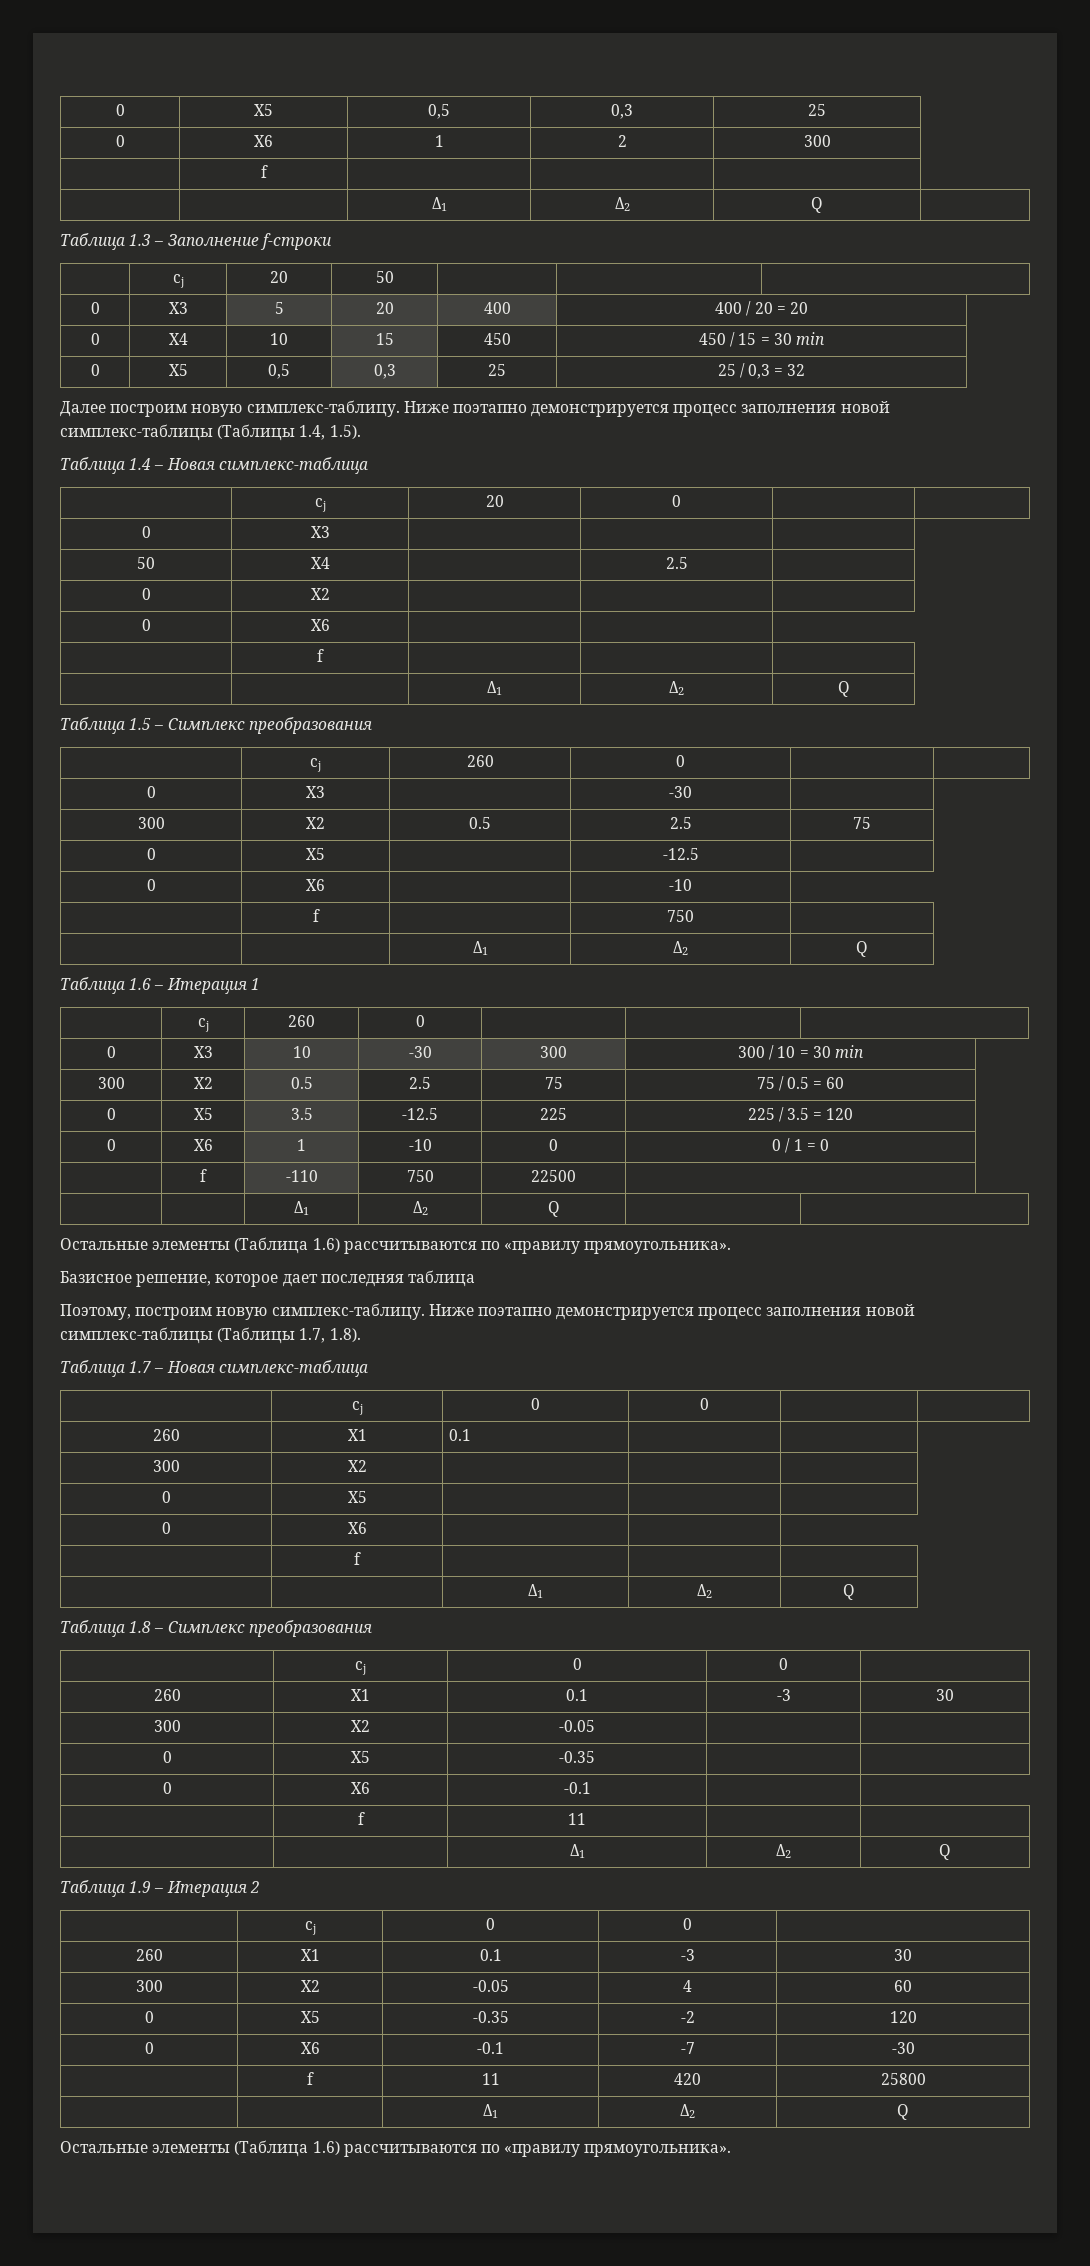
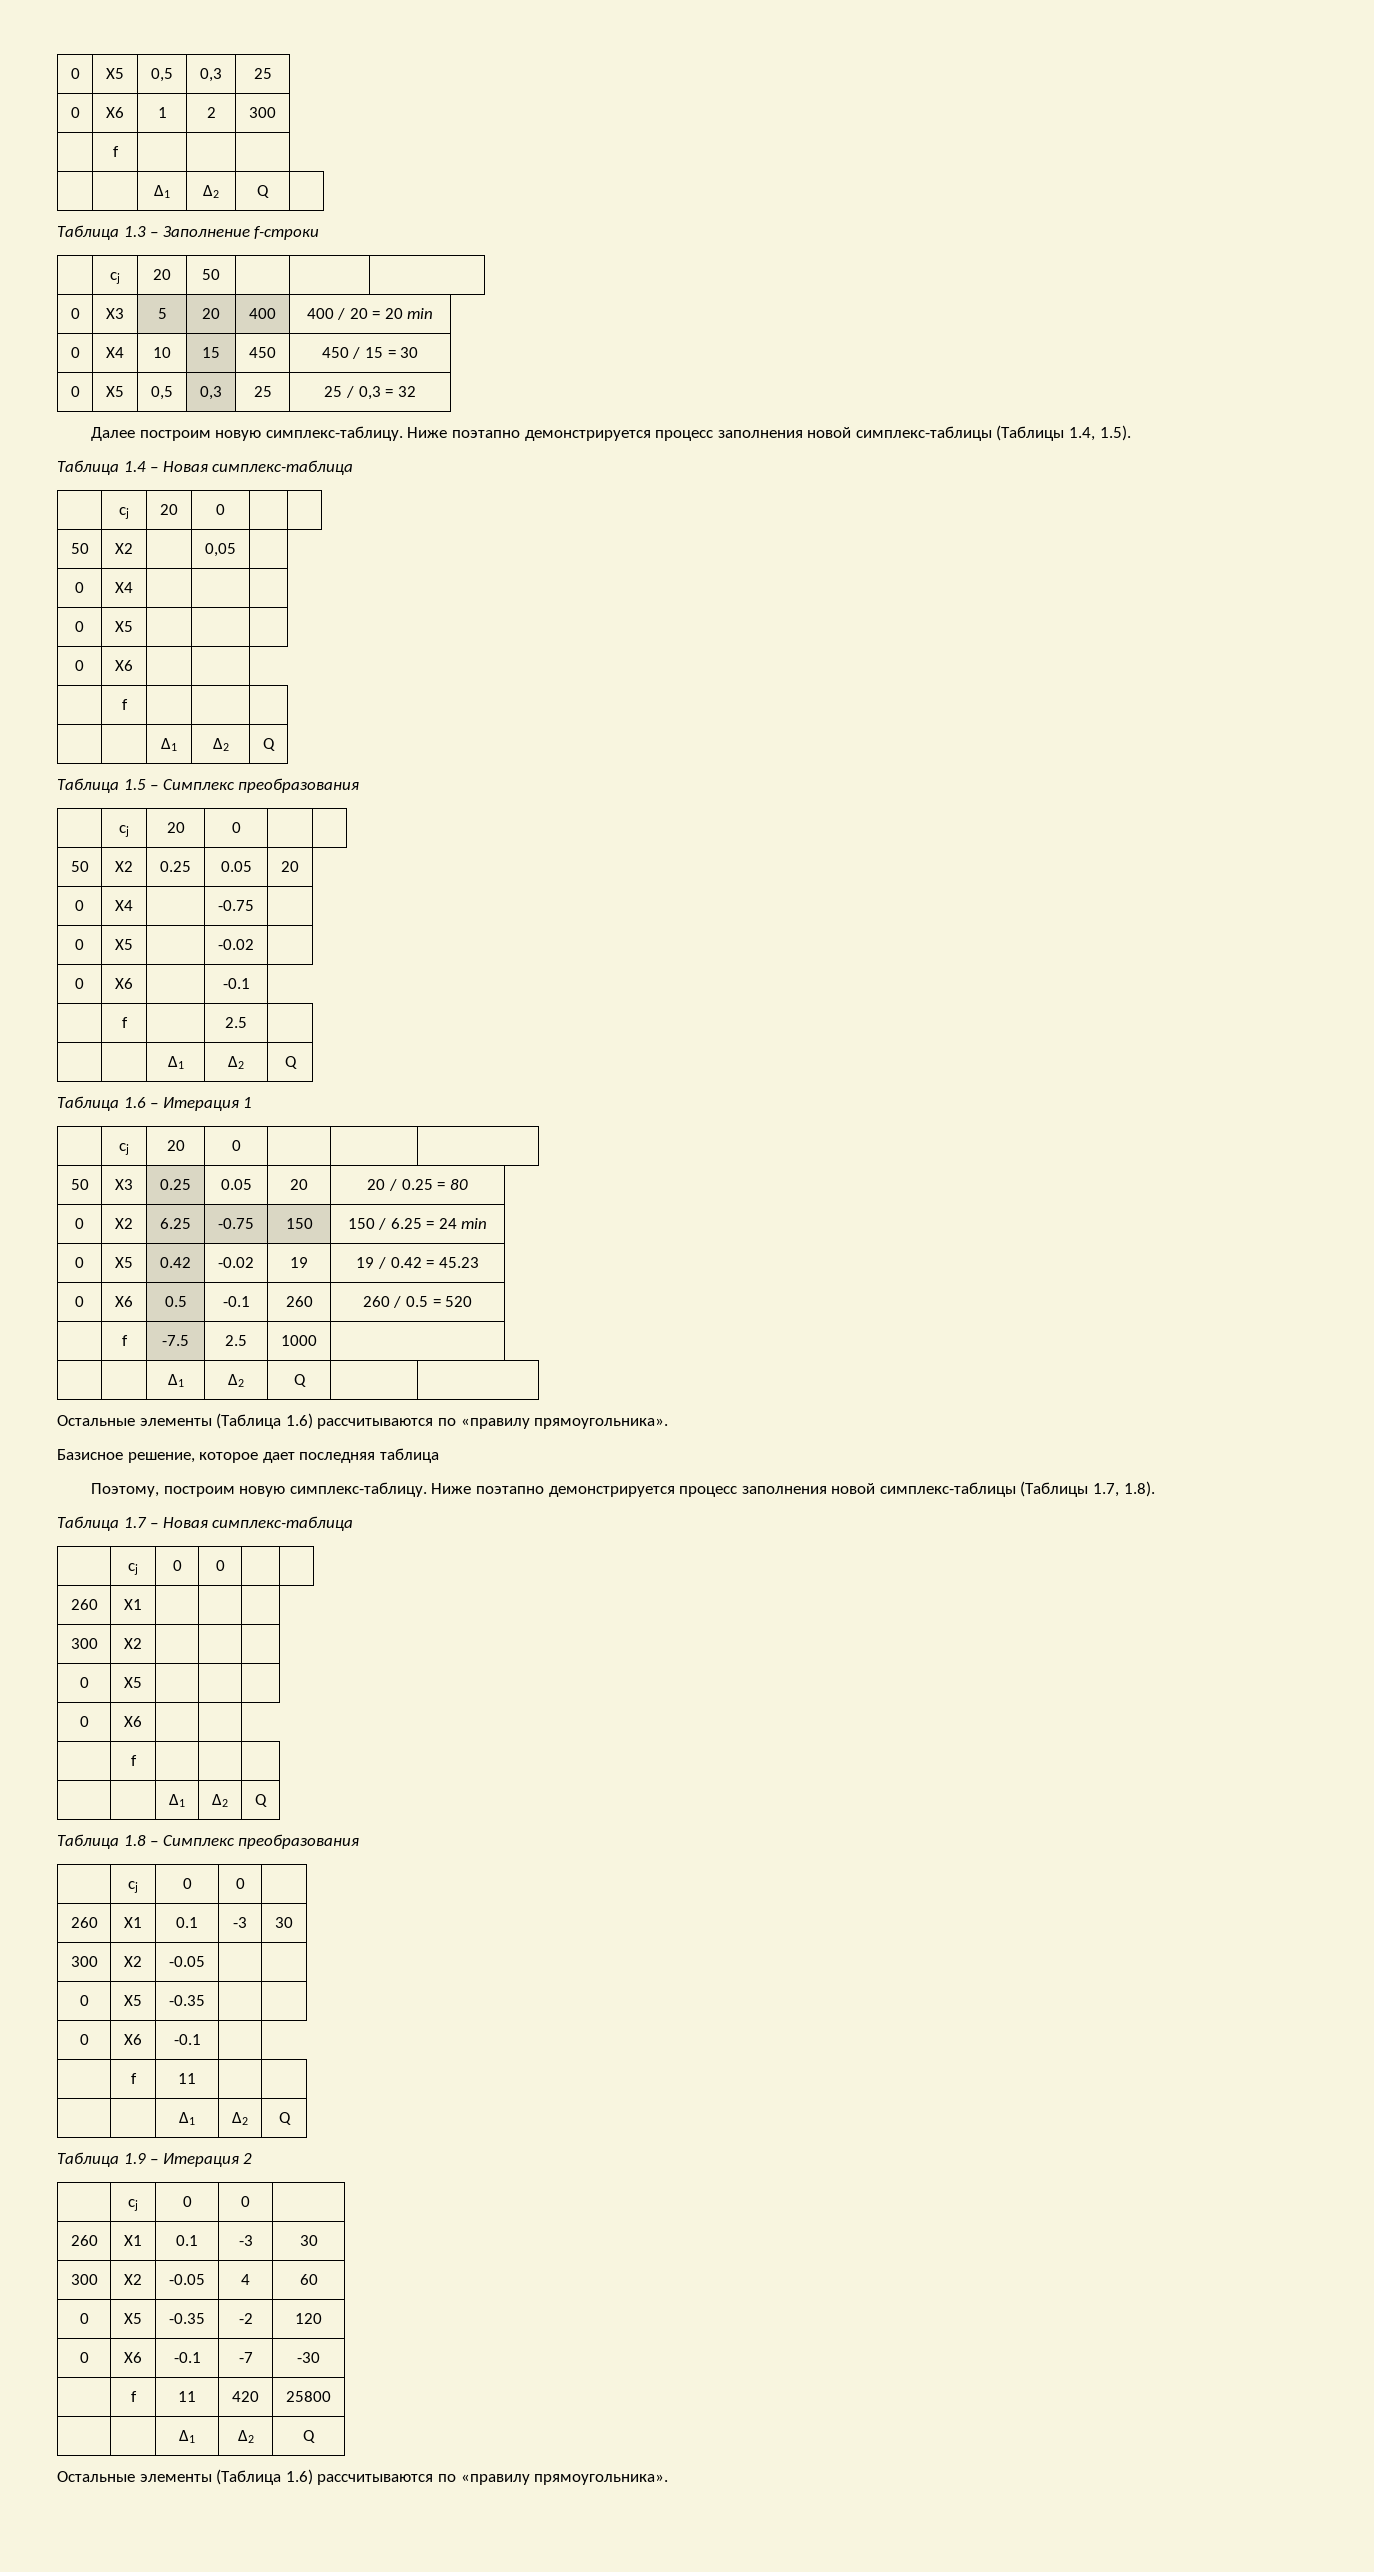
- 0 | X3 | 5 | 20 | 400 | 400 / 20 = 20
+ 0 | X3 | 5 | 20 | 400 | 400 / 20 = 20 min
- 0 | X4 | 10 | 15 | 450 | 450 / 15 = 30 min
+ 0 | X4 | 10 | 15 | 450 | 450 / 15 = 30
- 0 | X3 | | |
- 50 | X4 | | 2.5 |
- 0 | X2 | | |
+ 50 | X2 | | 0,05 |
+ 0 | X4 | | |
+ 0 | X5 | | |
  Таблица 1.5 – Симплекс преобразования
- | сj | 260 | 0 | |
- 0 | X3 | | -30 |
- 300 | X2 | 0.5 | 2.5 | 75
- 0 | X5 | | -12.5 |
- 0 | X6 | | -10
- | f | | 750 |
+ | сj | 20 | 0 | |
+ 50 | X2 | 0.25 | 0.05 | 20
+ 0 | X4 | | -0.75 |
+ 0 | X5 | | -0.02 |
+ 0 | X6 | | -0.1
+ | f | | 2.5 |
- | сj | 260 | 0 | | |
+ | сj | 20 | 0 | | |
- 0 | X3 | 10 | -30 | 300 | 300 / 10 = 30 min
- 300 | X2 | 0.5 | 2.5 | 75 | 75 / 0.5 = 60
- 0 | X5 | 3.5 | -12.5 | 225 | 225 / 3.5 = 120
- 0 | X6 | 1 | -10 | 0 | 0 / 1 = 0
- | f | -110 | 750 | 22500 |
+ 50 | X3 | 0.25 | 0.05 | 20 | 20 / 0.25 = 80
+ 0 | X2 | 6.25 | -0.75 | 150 | 150 / 6.25 = 24 min
+ 0 | X5 | 0.42 | -0.02 | 19 | 19 / 0.42 = 45.23
+ 0 | X6 | 0.5 | -0.1 | 260 | 260 / 0.5 = 520
+ | f | -7.5 | 2.5 | 1000 |
- 260 | X1 | 0.1 | |
+ 260 | X1 | | |

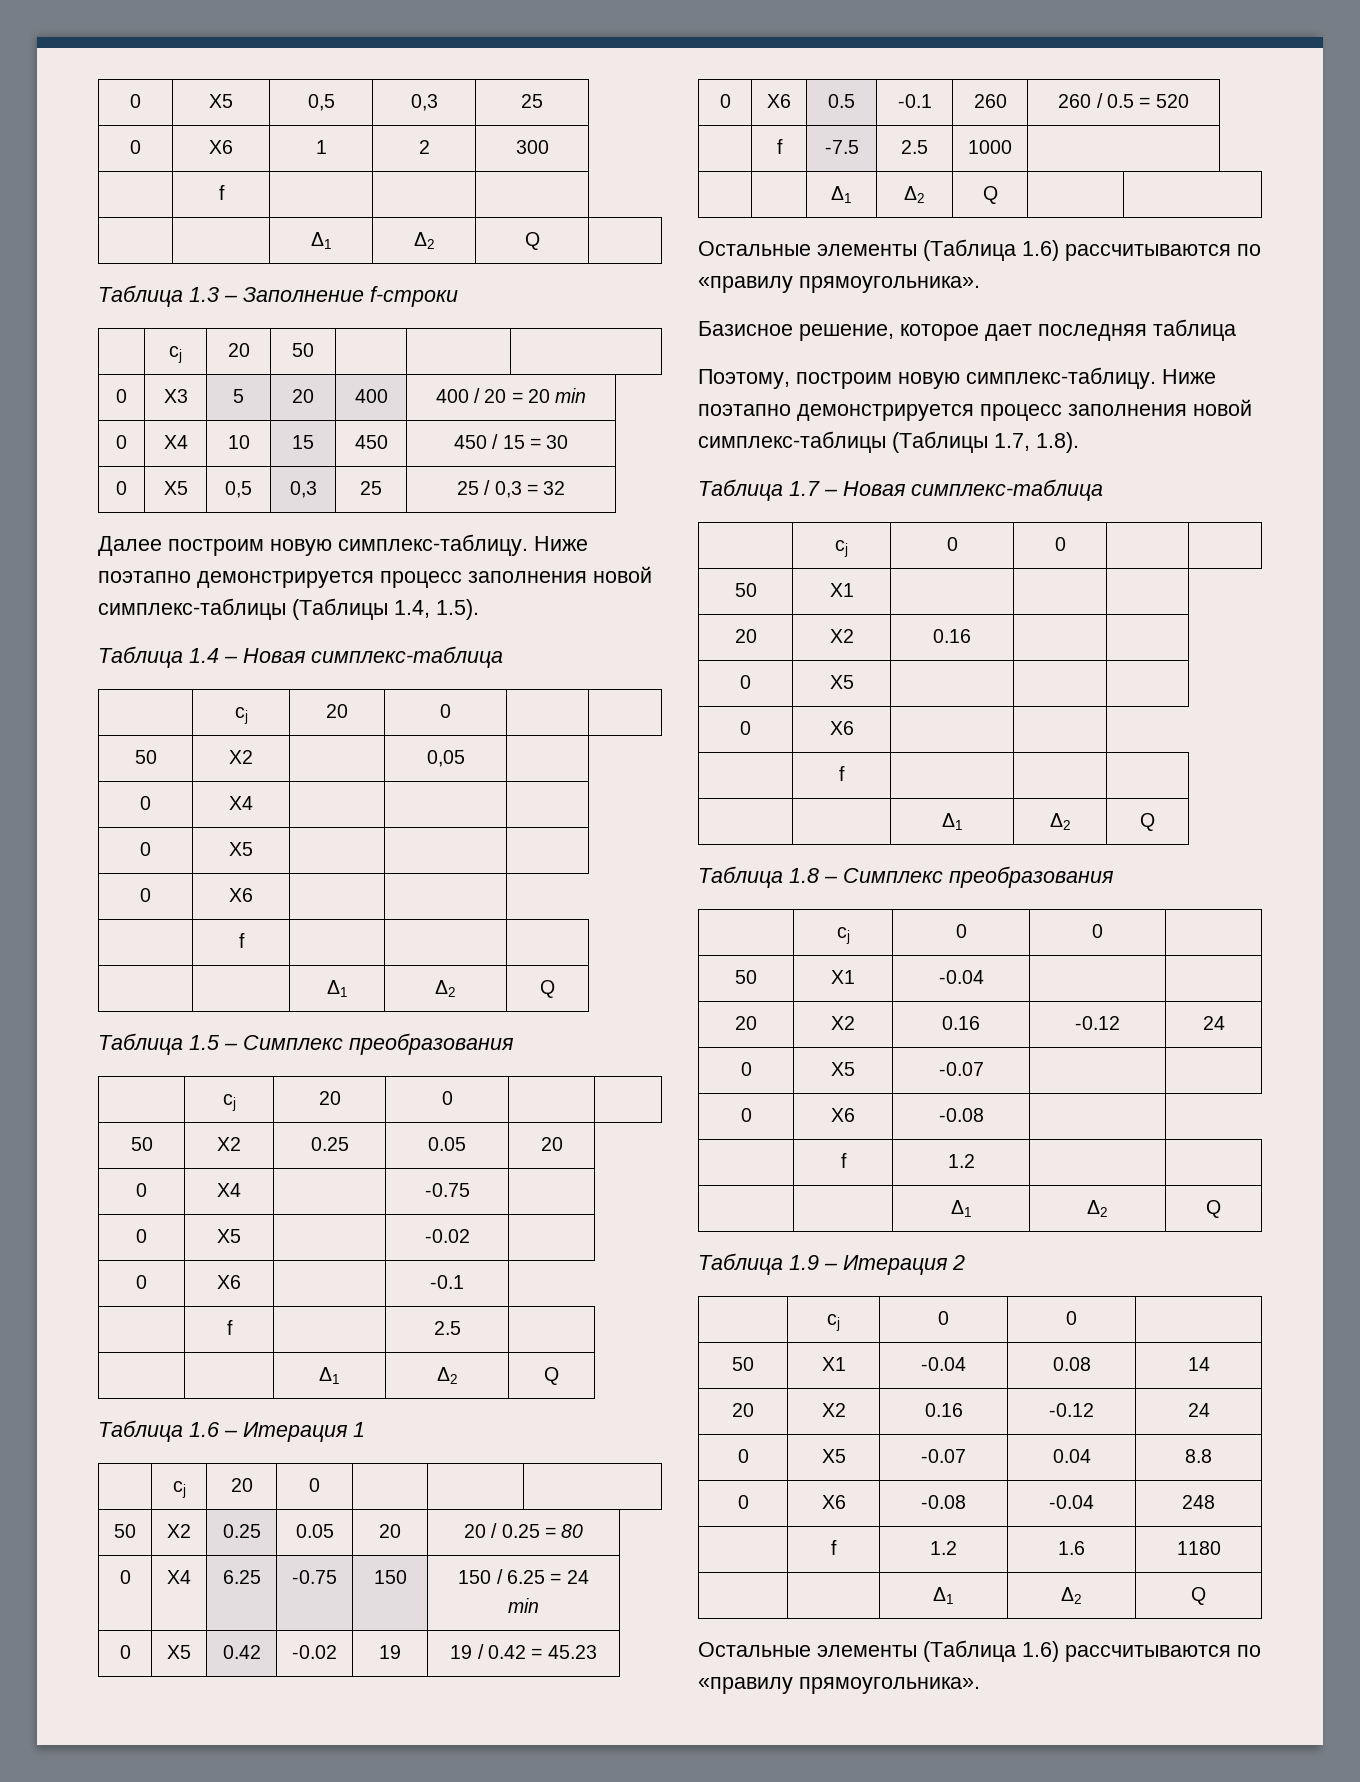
- 50 | X3 | 0.25 | 0.05 | 20 | 20 / 0.25 = 80
+ 50 | X2 | 0.25 | 0.05 | 20 | 20 / 0.25 = 80
- 0 | X2 | 6.25 | -0.75 | 150 | 150 / 6.25 = 24 min
+ 0 | X4 | 6.25 | -0.75 | 150 | 150 / 6.25 = 24 min
- 260 | X1 | | |
+ 50 | X1 | | |
- 300 | X2 | | |
+ 20 | X2 | 0.16 | |
  Таблица 1.8 – Симплекс преобразования
  | сj | 0 | 0 |
- 260 | X1 | 0.1 | -3 | 30
- 300 | X2 | -0.05 | |
- 0 | X5 | -0.35 | |
- 0 | X6 | -0.1 |
- | f | 11 | |
+ 50 | X1 | -0.04 | |
+ 20 | X2 | 0.16 | -0.12 | 24
+ 0 | X5 | -0.07 | |
+ 0 | X6 | -0.08 |
+ | f | 1.2 | |
  Таблица 1.9 – Итерация 2
  | сj | 0 | 0 |
- 260 | X1 | 0.1 | -3 | 30
- 300 | X2 | -0.05 | 4 | 60
- 0 | X5 | -0.35 | -2 | 120
- 0 | X6 | -0.1 | -7 | -30
- | f | 11 | 420 | 25800
+ 50 | X1 | -0.04 | 0.08 | 14
+ 20 | X2 | 0.16 | -0.12 | 24
+ 0 | X5 | -0.07 | 0.04 | 8.8
+ 0 | X6 | -0.08 | -0.04 | 248
+ | f | 1.2 | 1.6 | 1180

